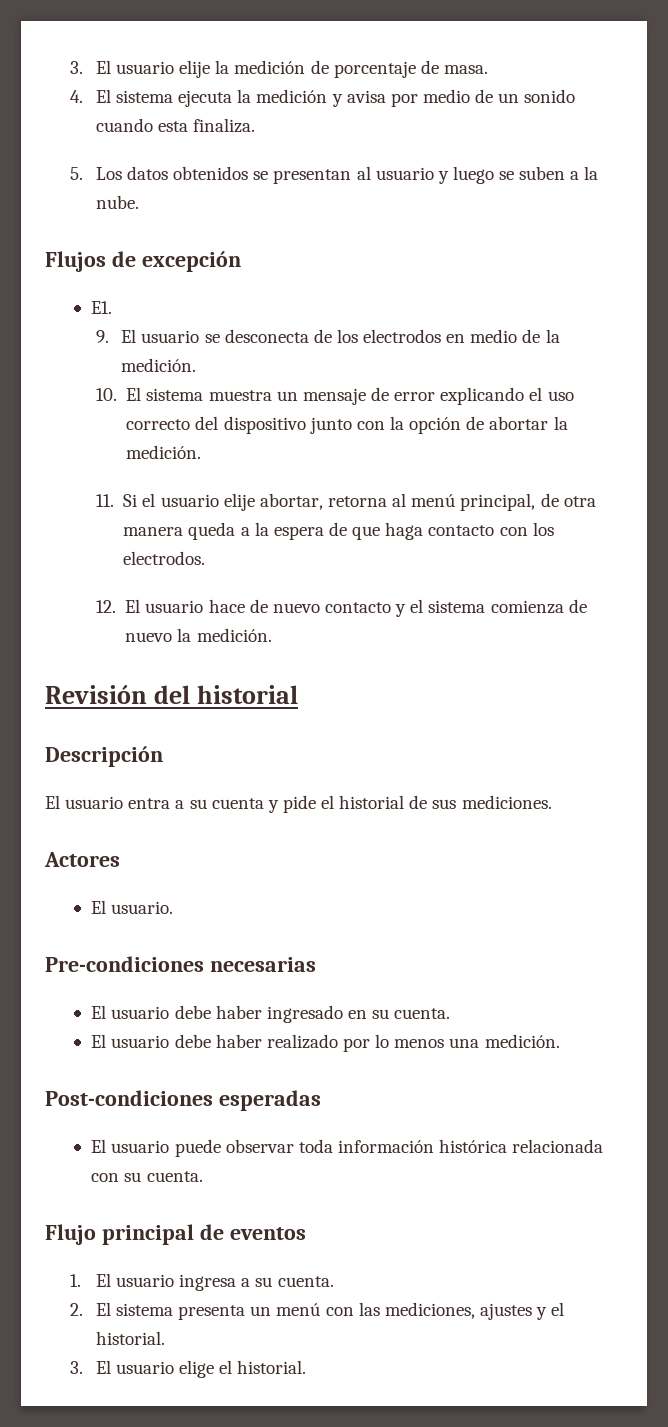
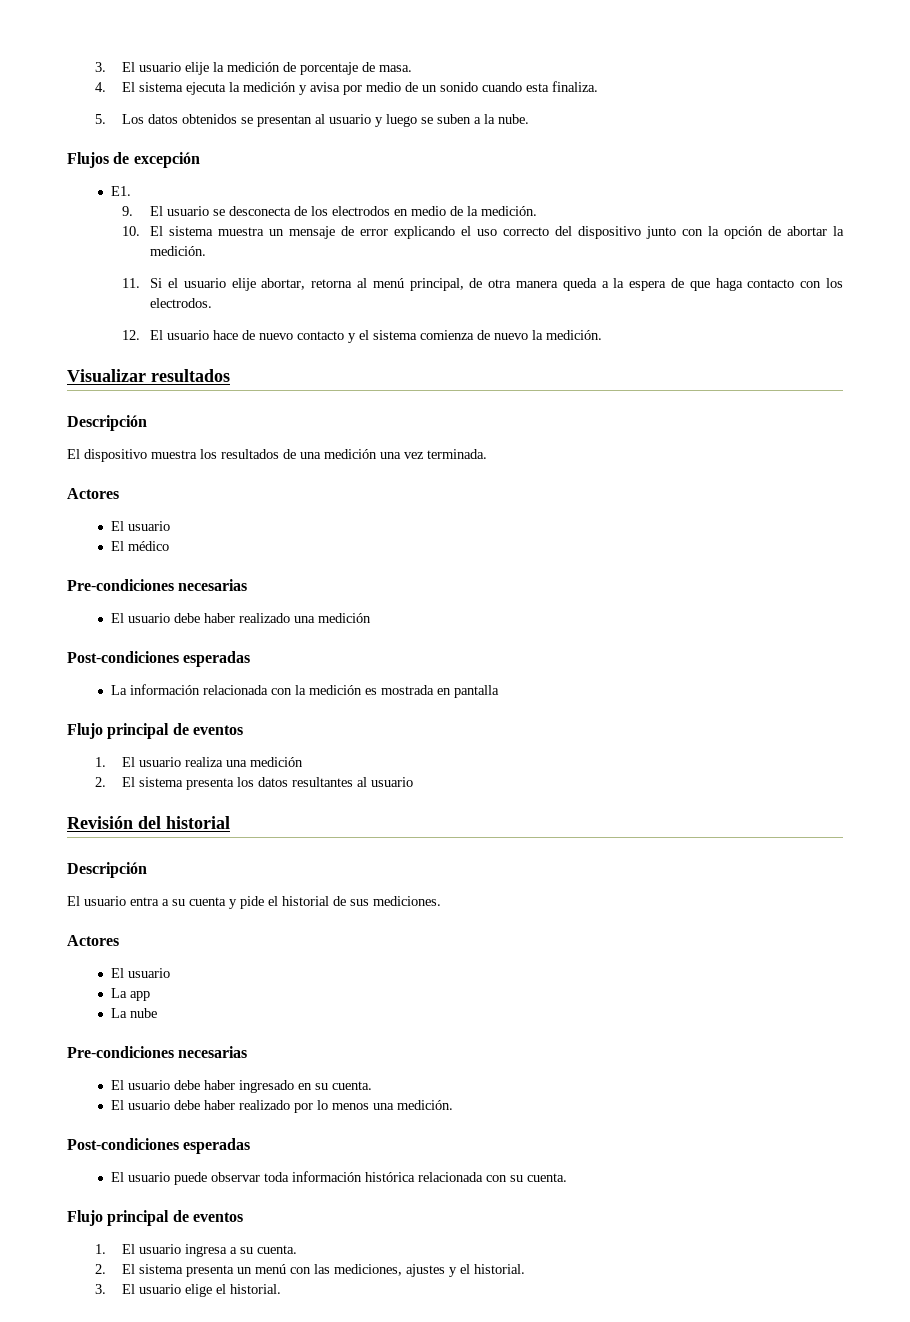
+ Visualizar resultados
+ Descripción
+ El dispositivo muestra los resultados de una medición una vez terminada.
+ Actores
+ El usuario
+ El médico
+ Pre-condiciones necesarias
+ El usuario debe haber realizado una medición
+ Post-condiciones esperadas
+ La información relacionada con la medición es mostrada en pantalla
+ Flujo principal de eventos
+ 1. El usuario realiza una medición
+ 2. El sistema presenta los datos resultantes al usuario
  El usuario entra a su cuenta y pide el historial de sus mediciones.
  Actores
- El usuario.
+ El usuario
+ La app
+ La nube

